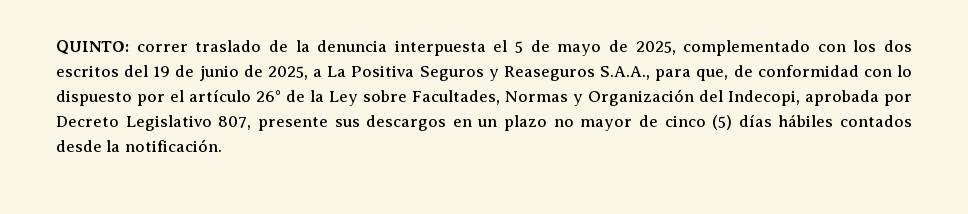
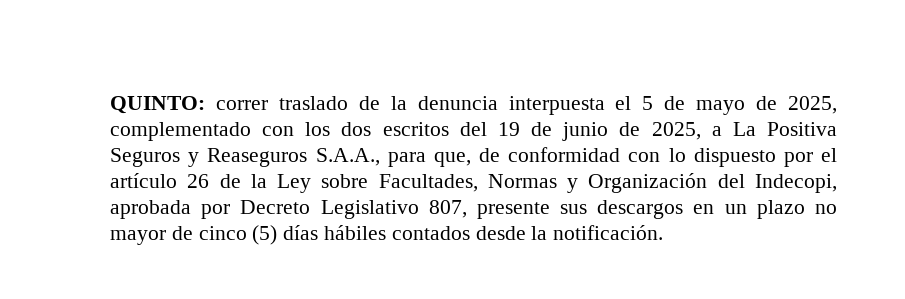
- correr traslado de la denuncia interpuesta el 5 de mayo de 2025, complementado con los dos escritos del 19 de junio de 2025, a La Positiva Seguros y Reaseguros S.A.A., para que, de conformidad con lo dispuesto por el artículo 26° de la Ley sobre Facultades, Normas y Organización del Indecopi, aprobada por Decreto Legislativo 807, presente sus descargos en un plazo no mayor de cinco (5) días hábiles contados desde la notificación.
+ correr traslado de la denuncia interpuesta el 5 de mayo de 2025, complementado con los dos escritos del 19 de junio de 2025, a La Positiva Seguros y Reaseguros S.A.A., para que, de conformidad con lo dispuesto por el artículo 26 de la Ley sobre Facultades, Normas y Organización del Indecopi, aprobada por Decreto Legislativo 807, presente sus descargos en un plazo no mayor de cinco (5) días hábiles contados desde la notificación.

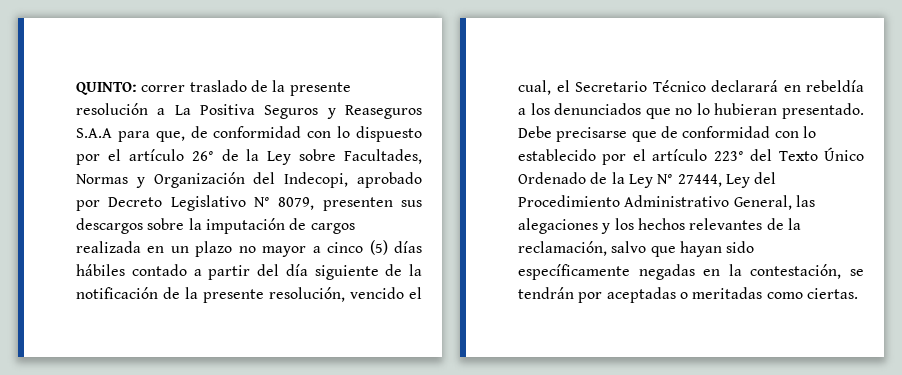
- QUINTO: correr traslado de la denuncia interpuesta el 5 de mayo de 2025, complementado con los dos escritos del 19 de junio de 2025, a La Positiva Seguros y Reaseguros S.A.A., para que, de conformidad con lo dispuesto por el artículo 26 de la Ley sobre Facultades, Normas y Organización del Indecopi, aprobada por Decreto Legislativo 807, presente sus descargos en un plazo no mayor de cinco (5) días hábiles contados desde la notificación.
+ QUINTO: correr traslado de la presente resolución a La Positiva Seguros y Reaseguros S.A.A para que, de conformidad con lo dispuesto por el artículo 26° de la Ley sobre Facultades, Normas y Organización del Indecopi, aprobado por Decreto Legislativo N° 8079, presenten sus descargos sobre la imputación de cargos realizada en un plazo no mayor a cinco (5) días hábiles contado a partir del día siguiente de la notificación de la presente resolución, vencido el cual, el Secretario Técnico declarará en rebeldía a los denunciados que no lo hubieran presentado. Debe precisarse que de conformidad con lo establecido por el artículo 223° del Texto Único Ordenado de la Ley N° 27444, Ley del Procedimiento Administrativo General, las alegaciones y los hechos relevantes de la reclamación, salvo que hayan sido específicamente negadas en la contestación, se tendrán por aceptadas o meritadas como ciertas.

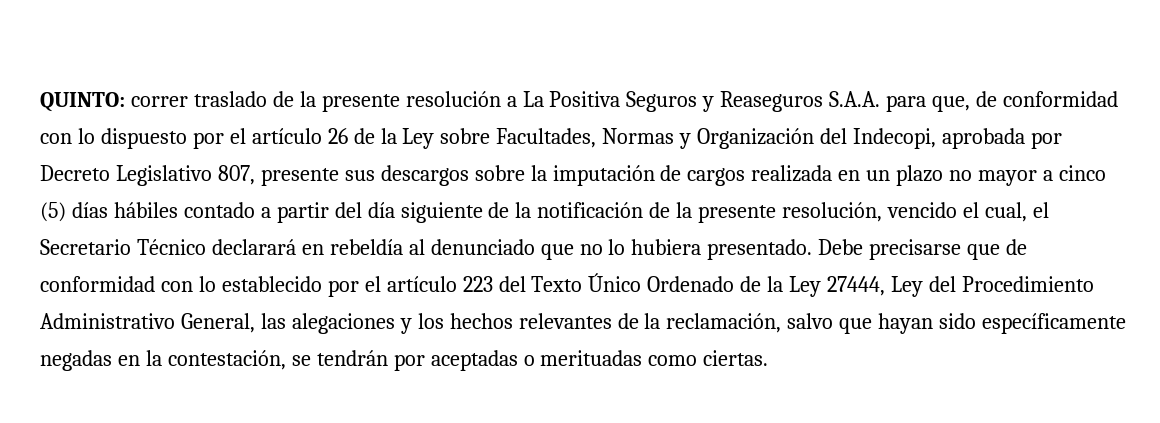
- correr traslado de la presente resolución a La Positiva Seguros y Reaseguros S.A.A para que, de conformidad con lo dispuesto por el artículo 26° de la Ley sobre Facultades, Normas y Organización del Indecopi, aprobado por Decreto Legislativo N° 8079, presenten sus descargos sobre la imputación de cargos realizada en un plazo no mayor a cinco (5) días hábiles contado a partir del día siguiente de la notificación de la presente resolución, vencido el cual, el Secretario Técnico declarará en rebeldía a los denunciados que no lo hubieran presentado.
+ correr traslado de la presente resolución a La Positiva Seguros y Reaseguros S.A.A. para que, de conformidad con lo dispuesto por el artículo 26 de la Ley sobre Facultades, Normas y Organización del Indecopi, aprobada por Decreto Legislativo 807, presente sus descargos sobre la imputación de cargos realizada en un plazo no mayor a cinco (5) días hábiles contado a partir del día siguiente de la notificación de la presente resolución, vencido el cual, el Secretario Técnico declarará en rebeldía al denunciado que no lo hubiera presentado.
- Debe precisarse que de conformidad con lo establecido por el artículo 223° del Texto Único Ordenado de la Ley N° 27444, Ley del Procedimiento Administrativo General, las alegaciones y los hechos relevantes de la reclamación, salvo que hayan sido específicamente negadas en la contestación, se tendrán por aceptadas o meritadas como ciertas.
+ Debe precisarse que de conformidad con lo establecido por el artículo 223 del Texto Único Ordenado de la Ley 27444, Ley del Procedimiento Administrativo General, las alegaciones y los hechos relevantes de la reclamación, salvo que hayan sido específicamente negadas en la contestación, se tendrán por aceptadas o merituadas como ciertas.

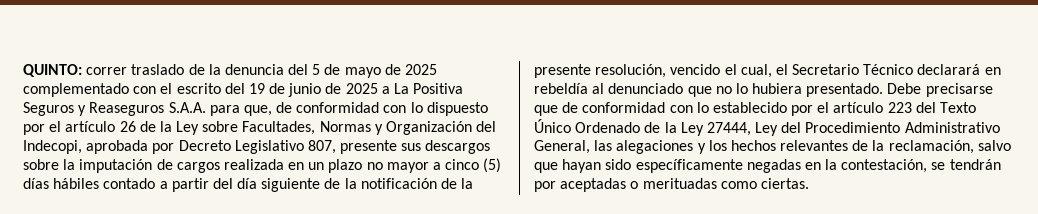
- correr traslado de la presente resolución a La Positiva Seguros y Reaseguros S.A.A. para que, de conformidad con lo dispuesto por el artículo 26 de la Ley sobre Facultades, Normas y Organización del Indecopi, aprobada por Decreto Legislativo 807, presente sus descargos sobre la imputación de cargos realizada en un plazo no mayor a cinco (5) días hábiles contado a partir del día siguiente de la notificación de la presente resolución, vencido el cual, el Secretario Técnico declarará en rebeldía al denunciado que no lo hubiera presentado.
+ correr traslado de la denuncia del 5 de mayo de 2025 complementado con el escrito del 19 de junio de 2025 a La Positiva Seguros y Reaseguros S.A.A. para que, de conformidad con lo dispuesto por el artículo 26 de la Ley sobre Facultades, Normas y Organización del Indecopi, aprobada por Decreto Legislativo 807, presente sus descargos sobre la imputación de cargos realizada en un plazo no mayor a cinco (5) días hábiles contado a partir del día siguiente de la notificación de la presente resolución, vencido el cual, el Secretario Técnico declarará en rebeldía al denunciado que no lo hubiera presentado.

